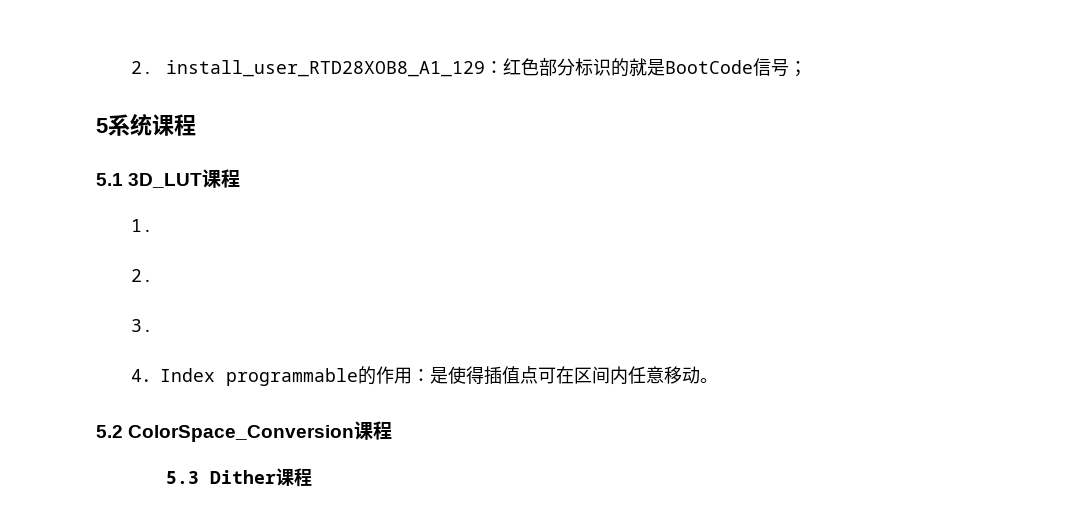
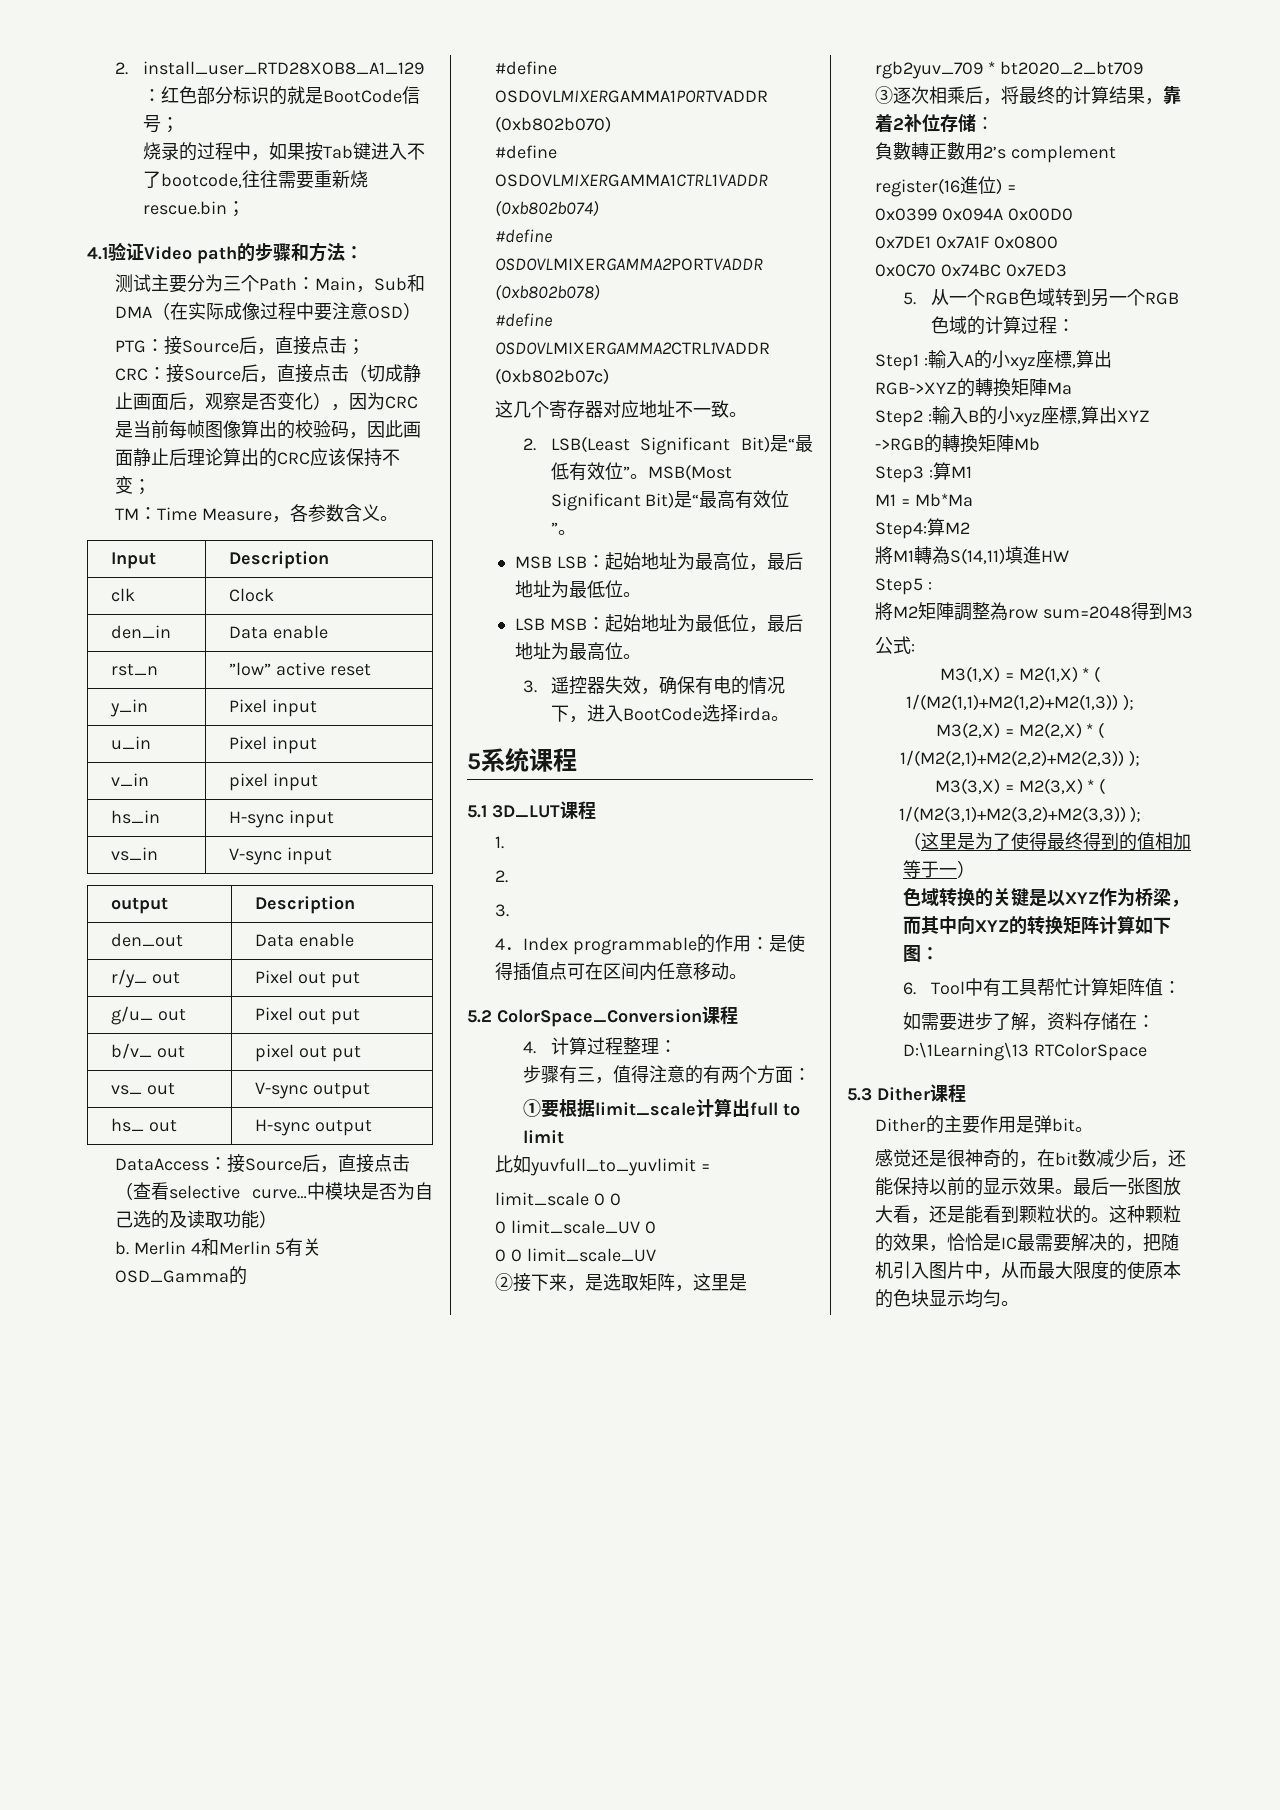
+ 烧录的过程中，如果按Tab键进入不了bootcode,往往需要重新烧rescue.bin；
+ 4.1验证Video path的步骤和方法：
+ 测试主要分为三个Path：Main，Sub和DMA（在实际成像过程中要注意OSD）
+ PTG：接Source后，直接点击；
+ CRC：接Source后，直接点击（切成静止画面后，观察是否变化），因为CRC是当前每帧图像算出的校验码，因此画面静止后理论算出的CRC应该保持不变；
+ TM：Time Measure，各参数含义。
+ Input | Description
+ clk | Clock
+ den_in | Data enable
+ rst_n | ”low” active reset
+ y_in | Pixel input
+ u_in | Pixel input
+ v_in | pixel input
+ hs_in | H-sync input
+ vs_in | V-sync input
+ output | Description
+ den_out | Data enable
+ r/y_ out | Pixel out put
+ g/u_ out | Pixel out put
+ b/v_ out | pixel out put
+ vs_ out | V-sync output
+ hs_ out | H-sync output
+ DataAccess：接Source后，直接点击（查看selective curve…中模块是否为自己选的及读取功能）
+ b. Merlin 4和Merlin 5有关OSD_Gamma的
+ #define OSDOVLMIXERGAMMA1PORTVADDR (0xb802b070)
+ #define OSDOVLMIXERGAMMA1CTRL1VADDR (0xb802b074)
+ #define OSDOVLMIXERGAMMA2PORTVADDR (0xb802b078)
+ #define OSDOVLMIXERGAMMA2CTRL1VADDR (0xb802b07c)
+ 这几个寄存器对应地址不一致。
+ 2. LSB(Least Significant Bit)是“最低有效位”。MSB(Most Significant Bit)是“最高有效位”。
+ MSB LSB：起始地址为最高位，最后地址为最低位。
+ LSB MSB：起始地址为最低位，最后地址为最高位。
+ 3.遥控器失效，确保有电的情况下，进入BootCode选择irda。
+ 4.计算过程整理：
+ 步骤有三，值得注意的有两个方面：
+ ①要根据limit_scale计算出full to limit
+ 比如yuvfull_to_yuvlimit =
+ limit_scale 0 0
+ 0 limit_scale_UV 0
+ 0 0 limit_scale_UV
+ ②接下来，是选取矩阵，这里是rgb2yuv_709 * bt2020_2_bt709
+ ③逐次相乘后，将最终的计算结果，靠着2补位存储：
+ 負數轉正數用2’s complement
+ register(16進位) =
+ 0x0399 0x094A 0x00D0
+ 0x7DE1 0x7A1F 0x0800
+ 0x0C70 0x74BC 0x7ED3
+ 5.从一个RGB色域转到另一个RGB色域的计算过程：
+ Step1 :輸入A的小xyz座標,算出RGB->XYZ的轉換矩陣Ma
+ Step2 :輸入B的小xyz座標,算出XYZ ->RGB的轉換矩陣Mb
+ Step3 :算M1
+ M1 = Mb*Ma
+ Step4:算M2
+ 將M1轉為S(14,11)填進HW
+ Step5 :
+ 將M2矩陣調整為row sum=2048得到M3
+ 公式:
+ M3(1,X) = M2(1,X) * ( 1/(M2(1,1)+M2(1,2)+M2(1,3)) );
+ M3(2,X) = M2(2,X) * ( 1/(M2(2,1)+M2(2,2)+M2(2,3)) );
+ M3(3,X) = M2(3,X) * ( 1/(M2(3,1)+M2(3,2)+M2(3,3)) );
+ （这里是为了使得最终得到的值相加等于一）
+ 色域转换的关键是以XYZ作为桥梁，而其中向XYZ的转换矩阵计算如下图：
+ 6. Tool中有工具帮忙计算矩阵值：
+ 如需要进步了解，资料存储在：D:\1Learning\13 RTColorSpace
  5.3 Dither课程
+ Dither的主要作用是弹bit。
+ 感觉还是很神奇的，在bit数减少后，还能保持以前的显示效果。最后一张图放大看，还是能看到颗粒状的。这种颗粒的效果，恰恰是IC最需要解决的，把随机引入图片中，从而最大限度的使原本的色块显示均匀。

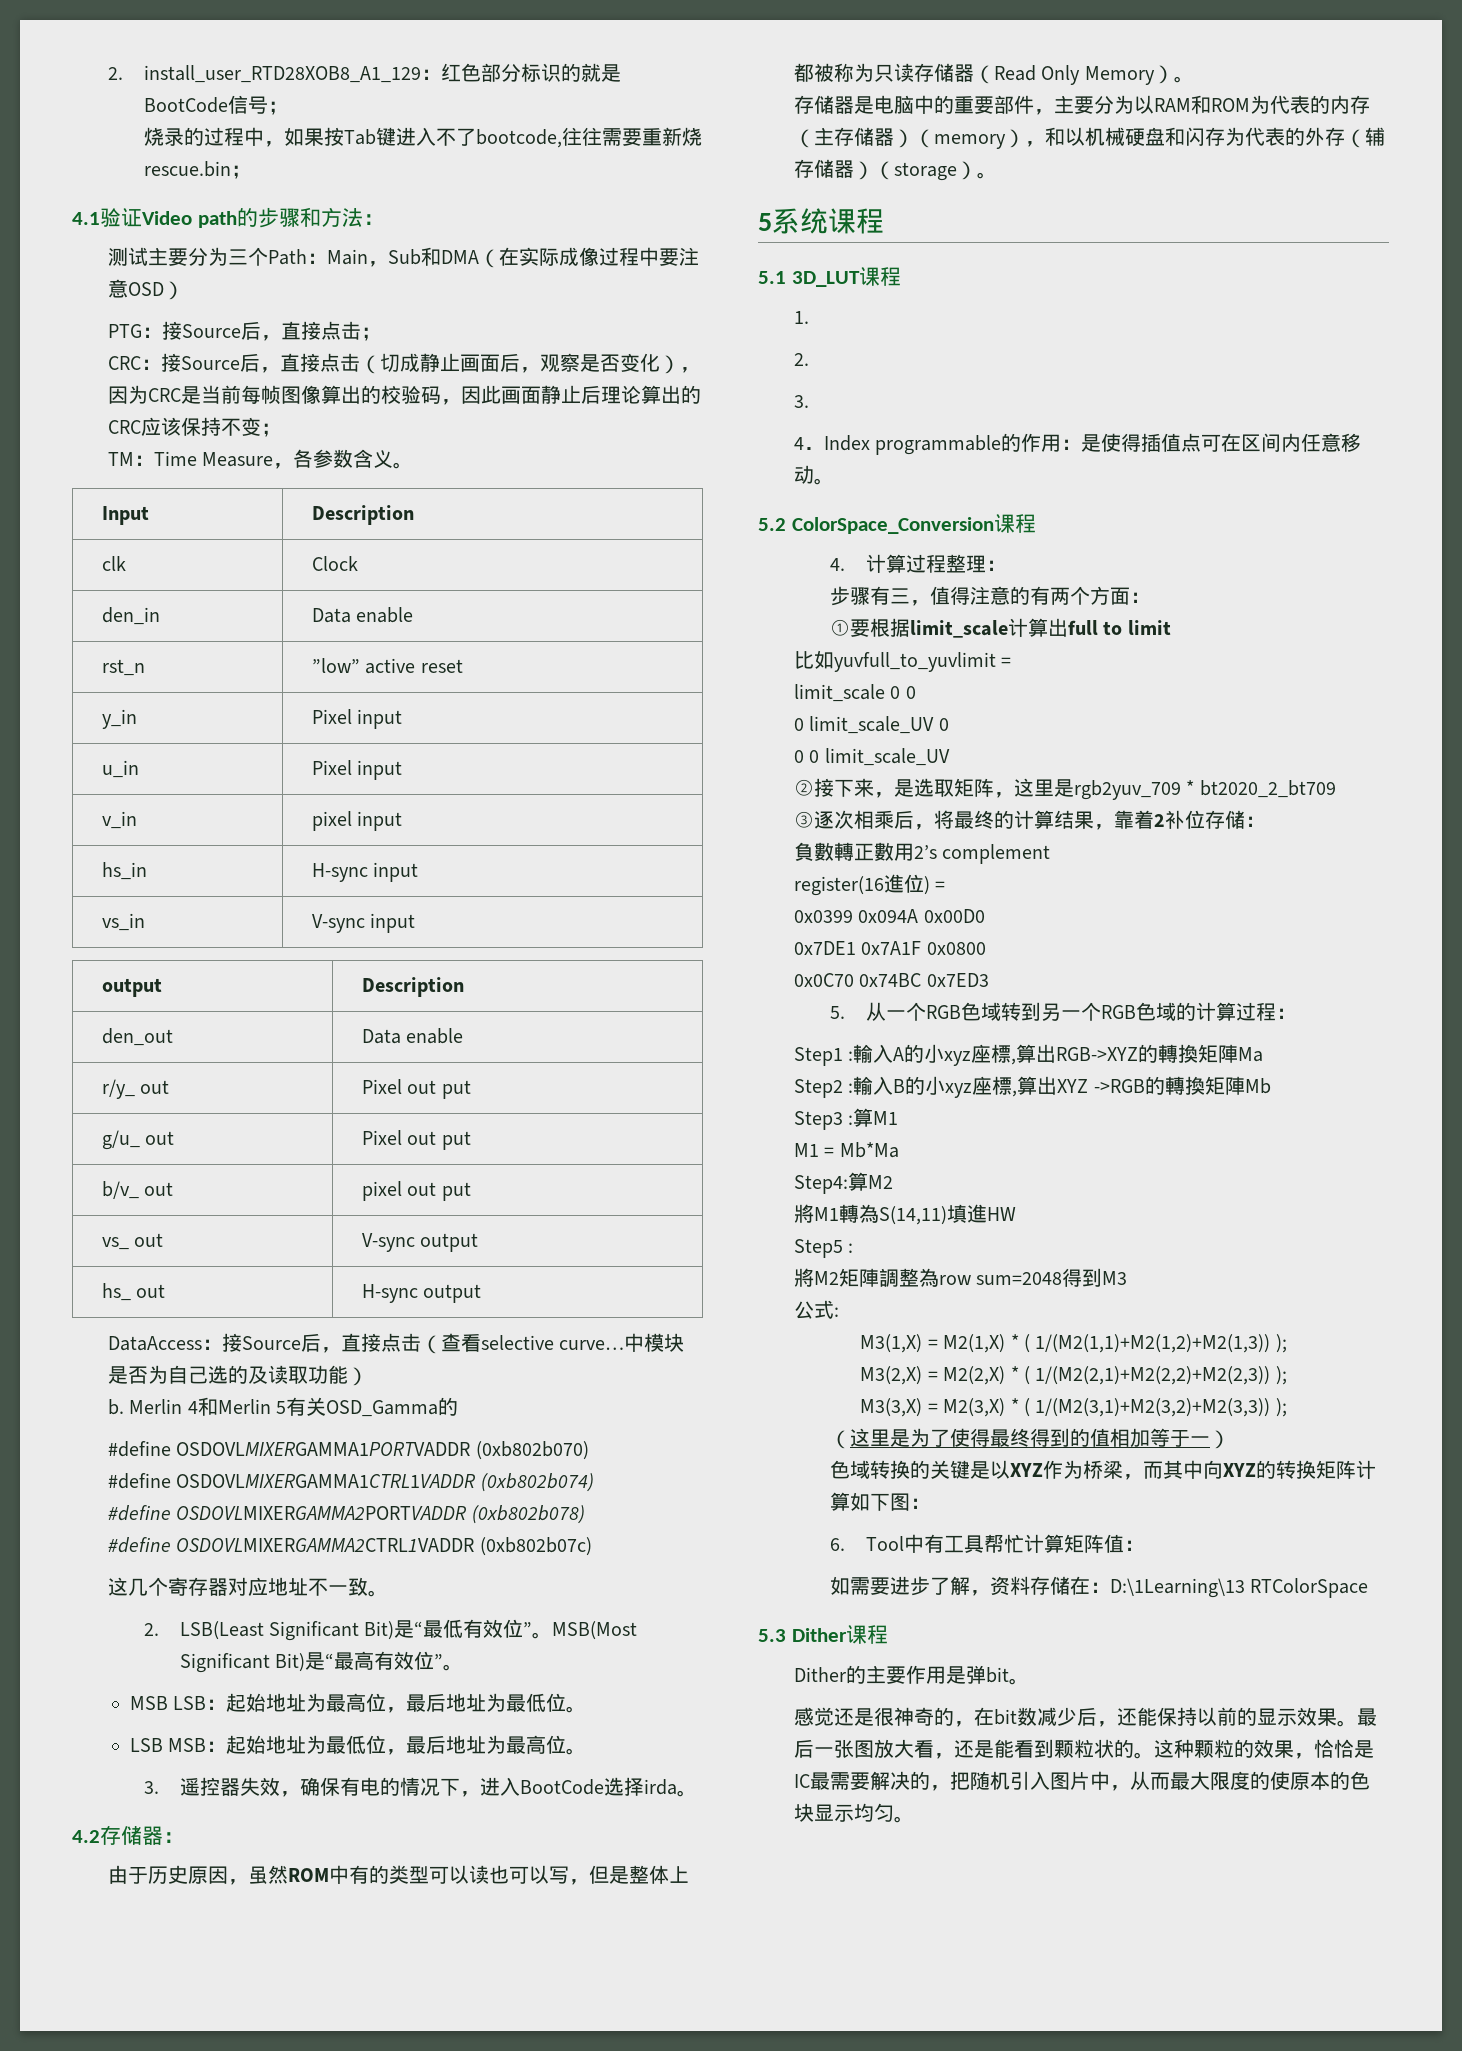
+ 4.2存储器：
+ 由于历史原因，虽然ROM中有的类型可以读也可以写，但是整体上都被称为只读存储器（Read Only Memory）。
+ 存储器是电脑中的重要部件，主要分为以RAM和ROM为代表的内存（主存储器）（memory），和以机械硬盘和闪存为代表的外存（辅存储器）（storage）。

